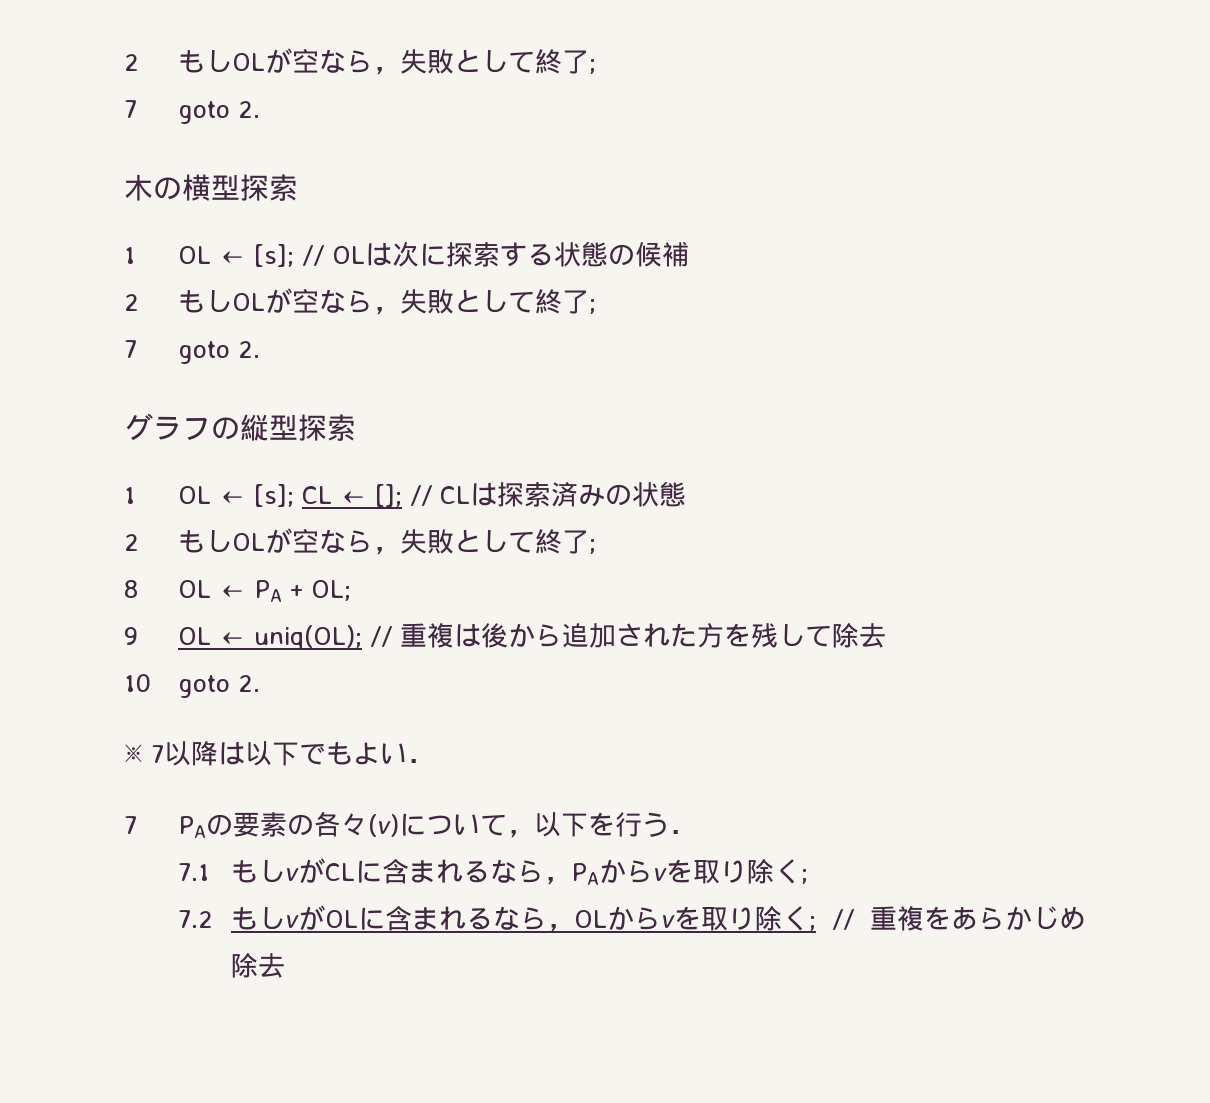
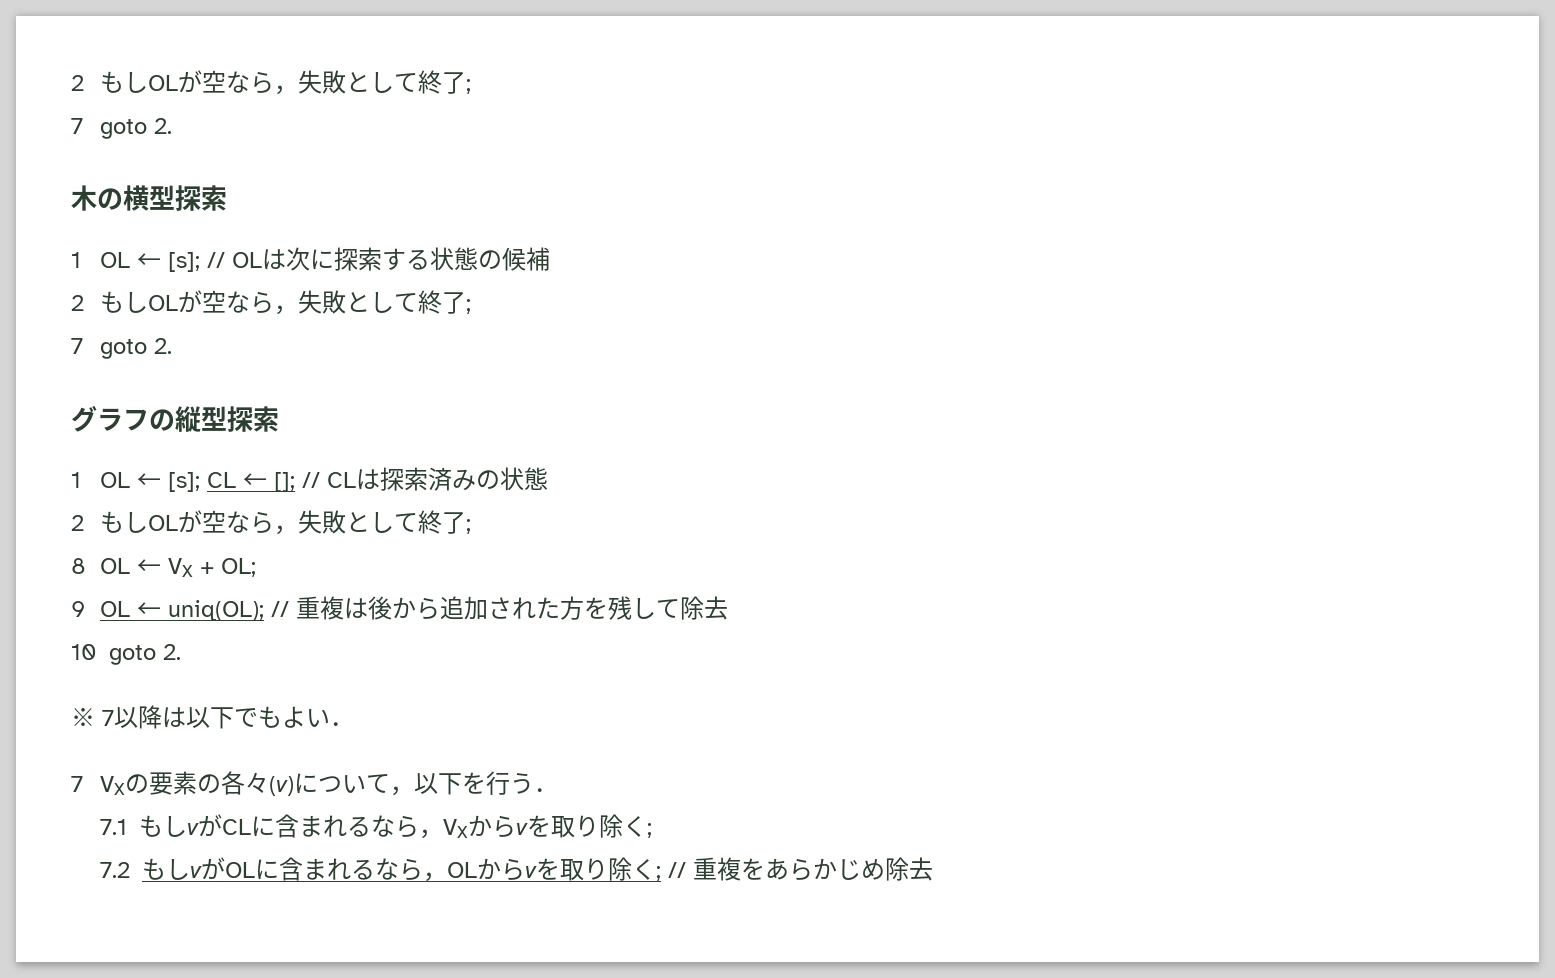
- 8 OL ← PA + OL;
+ 8 OL ← VX + OL;
- 7 PAの要素の各々(v)について，以下を行う．
+ 7 VXの要素の各々(v)について，以下を行う．
- 7.1もしvがCLに含まれるなら，PAからvを取り除く;
+ 7.1もしvがCLに含まれるなら，VXからvを取り除く;

